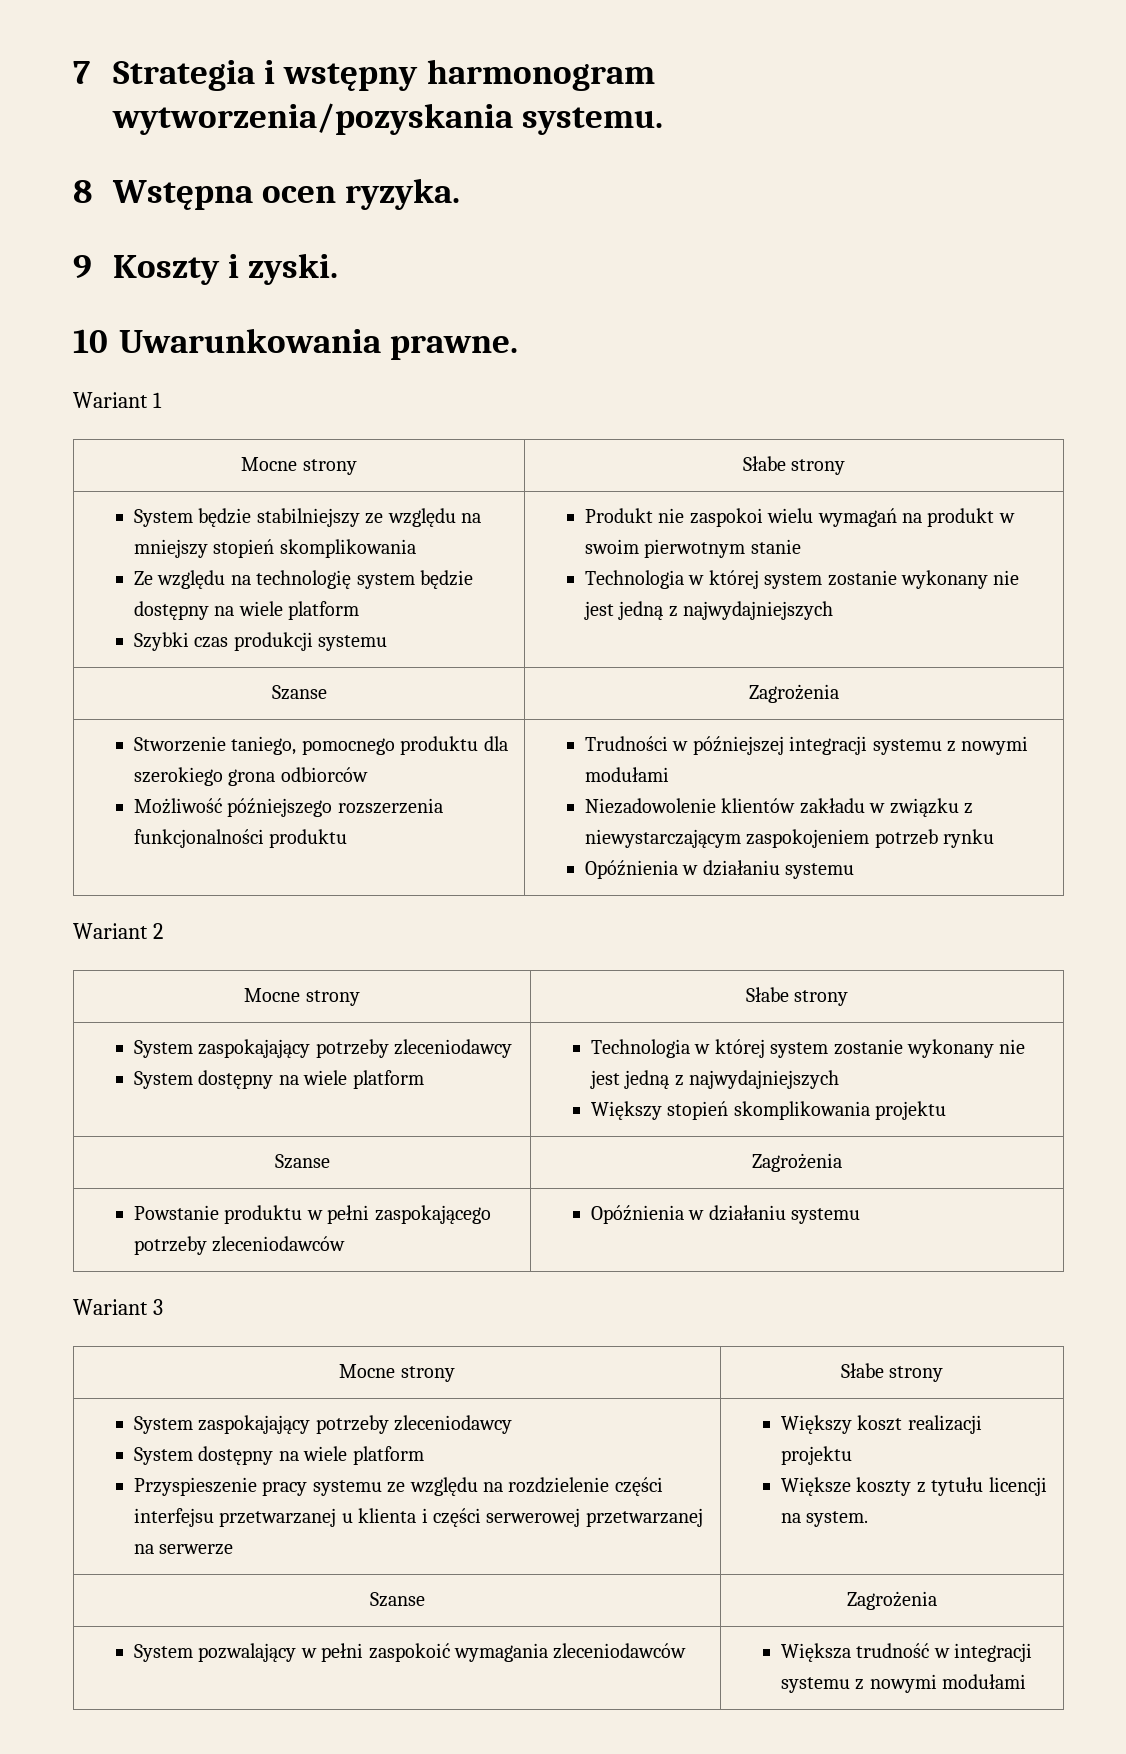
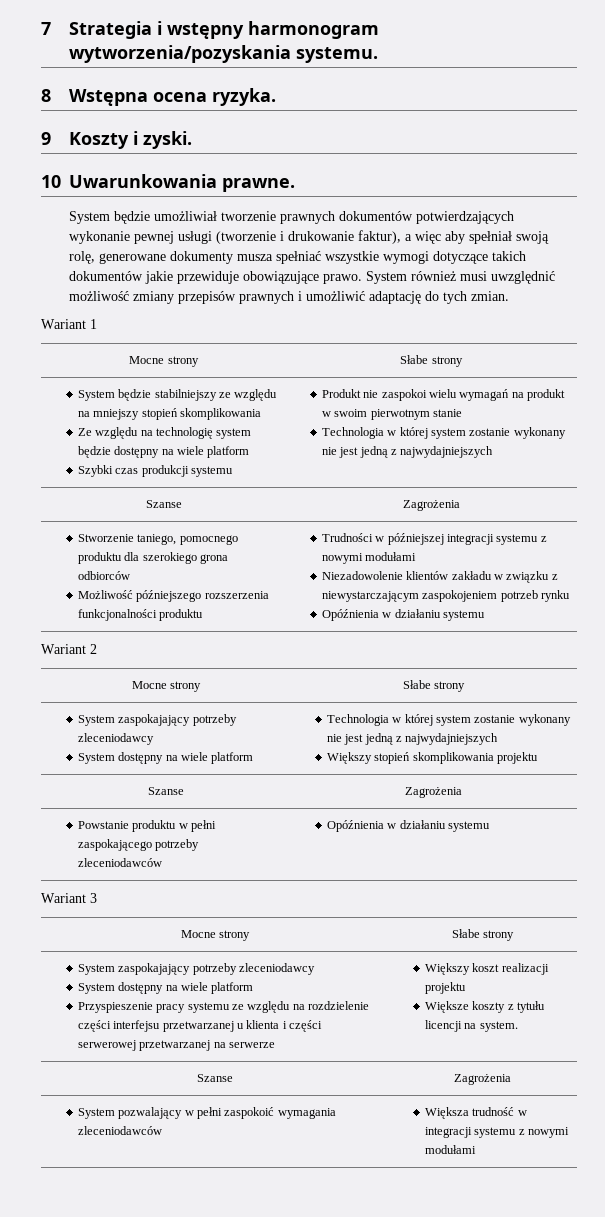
- 8 Wstępna ocen ryzyka.
+ 8 Wstępna ocena ryzyka.
+ System będzie umożliwiał tworzenie prawnych dokumentów potwierdzających wykonanie pewnej usługi (tworzenie i drukowanie faktur), a więc aby spełniał swoją rolę, generowane dokumenty musza spełniać wszystkie wymogi dotyczące takich dokumentów jakie przewiduje obowiązujące prawo. System również musi uwzględnić możliwość zmiany przepisów prawnych i umożliwić adaptację do tych zmian.

